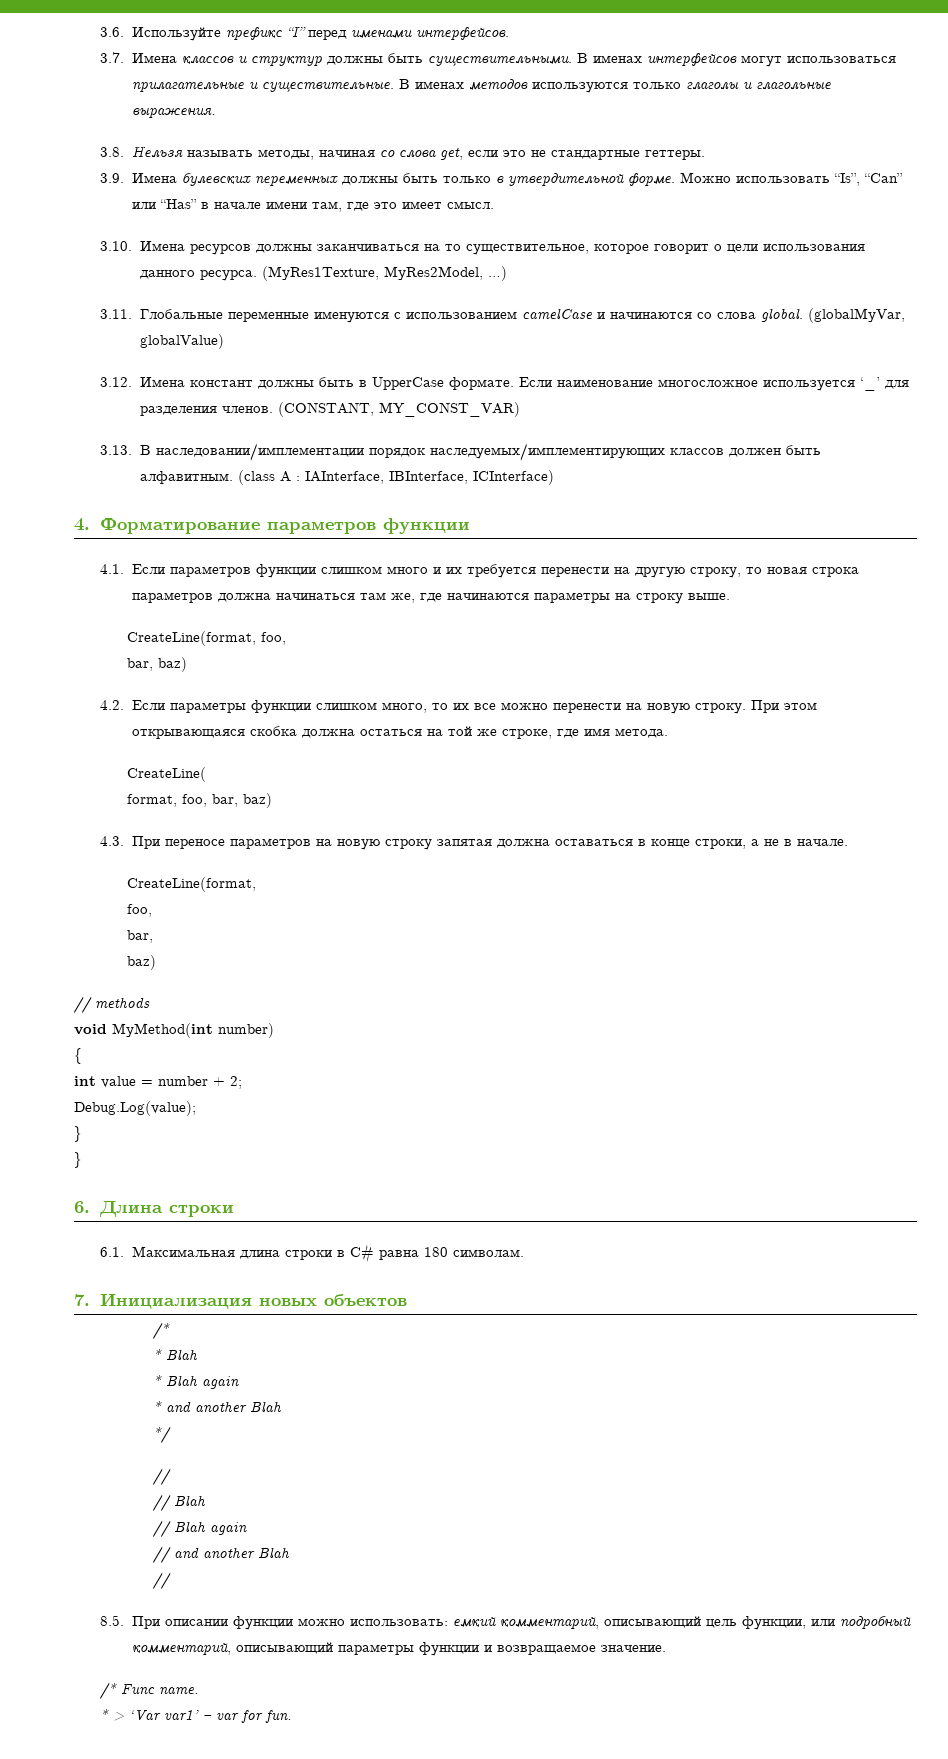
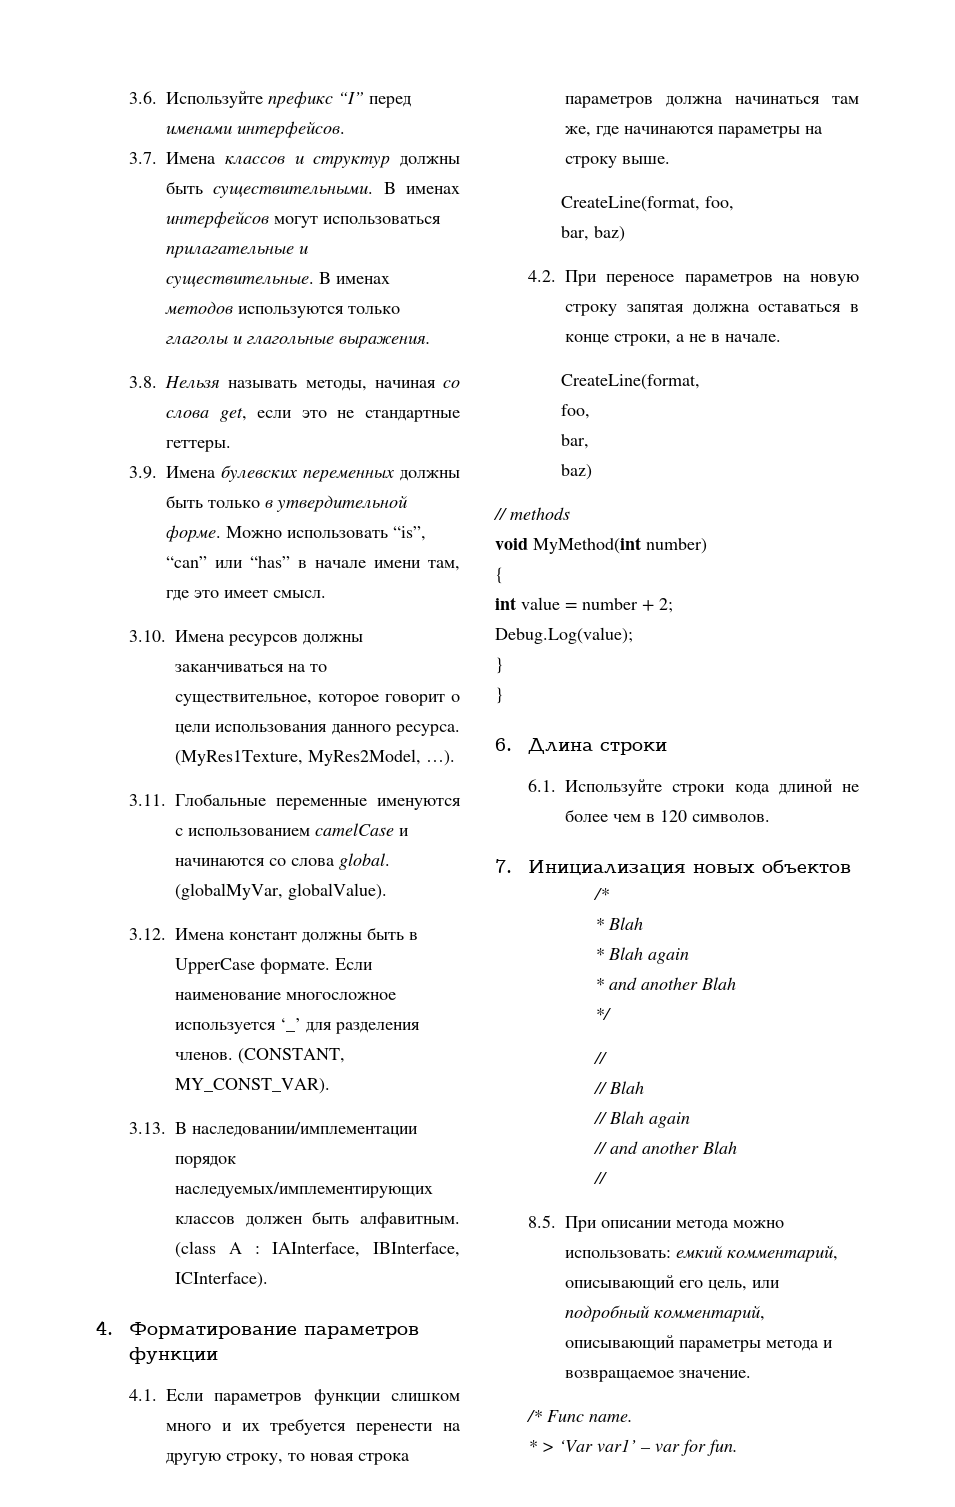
- Можно использовать “Is”, “Can” или “Has” в начале имени там, где это имеет смысл.
+ Можно использовать “is”, “can” или “has” в начале имени там, где это имеет смысл.
- (MyRes1Texture, MyRes2Model, …)
+ (MyRes1Texture, MyRes2Model, …).
- (globalMyVar, globalValue)
+ (globalMyVar, globalValue).
- (CONSTANT, MY_CONST_VAR)
+ (CONSTANT, MY_CONST_VAR).
- (class A : IAInterface, IBInterface, ICInterface)
+ (class A : IAInterface, IBInterface, ICInterface).
- 4.2. Если параметры функции слишком много, то их все можно перенести на новую строку. При этом открывающаяся скобка должна остаться на той же строке, где имя метода.
- CreateLine(
- format, foo, bar, baz)
- 4.3. При переносе параметров на новую строку запятая должна оставаться в конце строки, а не в начале.
+ 4.2. При переносе параметров на новую строку запятая должна оставаться в конце строки, а не в начале.
- 6.1. Максимальная длина строки в C# равна 180 символам.
+ 6.1. Используйте строки кода длиной не более чем в 120 символов.
- 8.5. При описании функции можно использовать: емкий комментарий, описывающий цель функции, или подробный комментарий, описывающий параметры функции и возвращаемое значение.
+ 8.5. При описании метода можно использовать: емкий комментарий, описывающий его цель, или подробный комментарий, описывающий параметры метода и возвращаемое значение.

